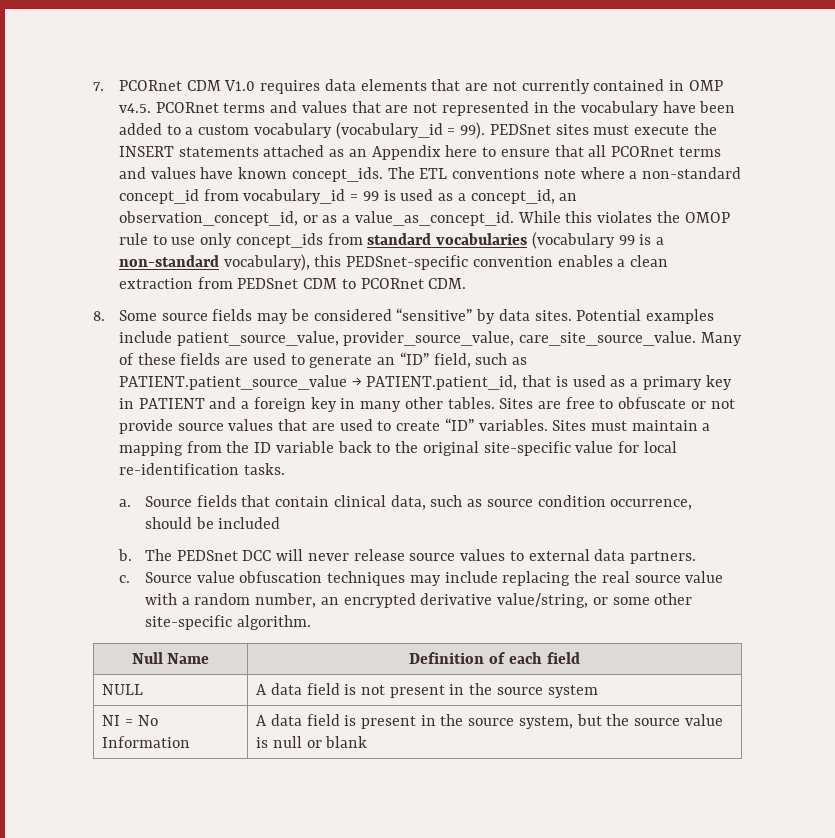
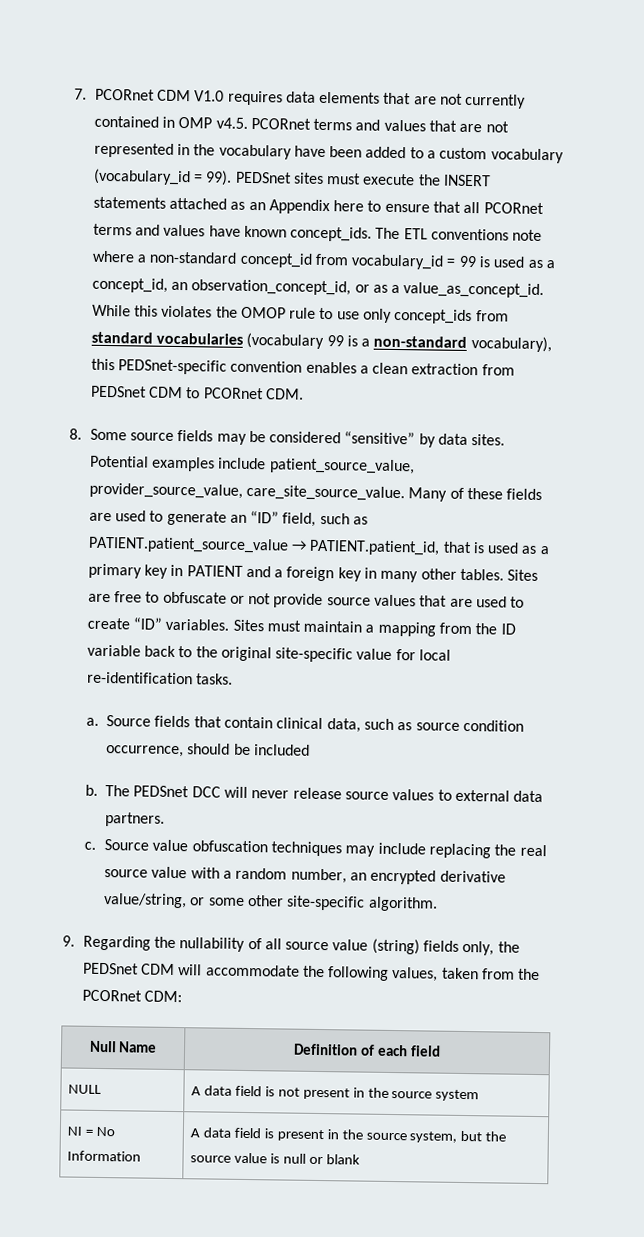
+ 9. Regarding the nullability of all source value (string) fields only, the PEDSnet CDM will accommodate the following values, taken from the PCORnet CDM:

